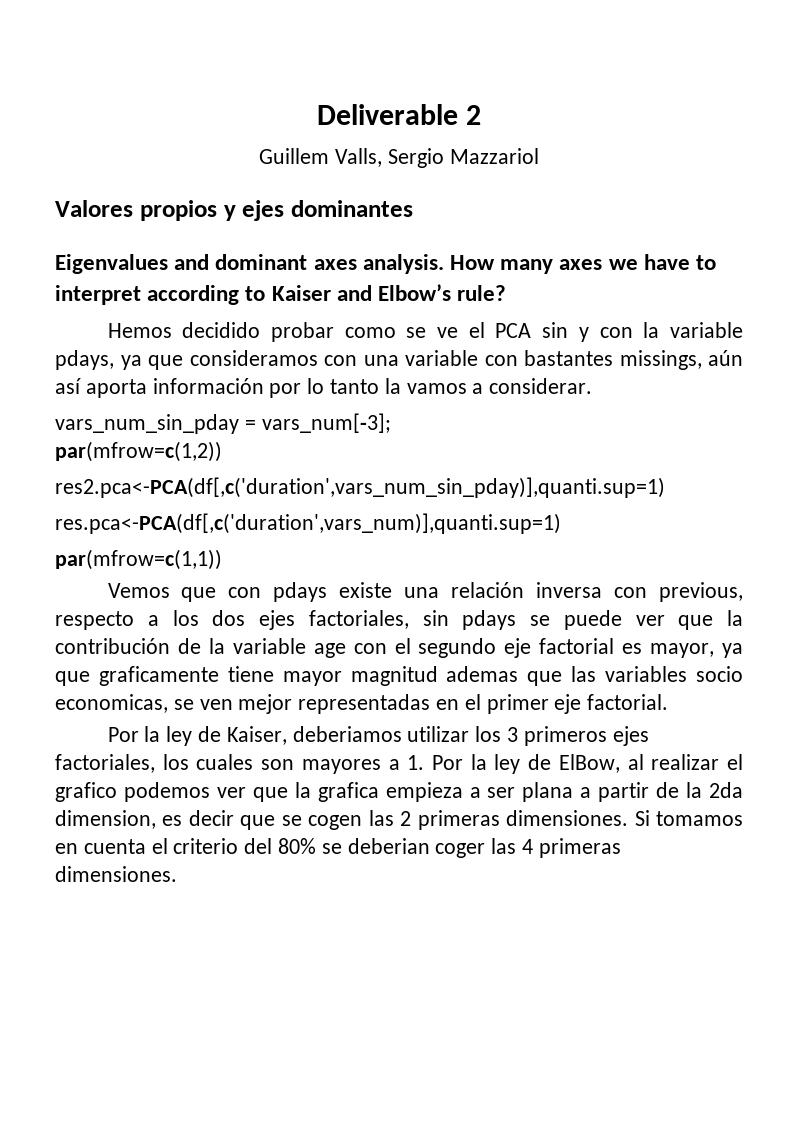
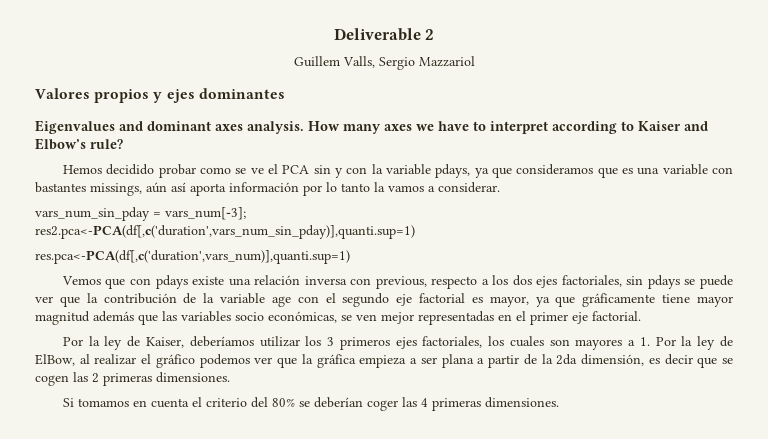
- Hemos decidido probar como se ve el PCA sin y con la variable pdays, ya que consideramos con una variable con bastantes missings, aún así aporta información por lo tanto la vamos a considerar.
+ Hemos decidido probar como se ve el PCA sin y con la variable pdays, ya que consideramos que es una variable con bastantes missings, aún así aporta información por lo tanto la vamos a considerar.
- par(mfrow=c(1,2))
- par(mfrow=c(1,1))
- Vemos que con pdays existe una relación inversa con previous, respecto a los dos ejes factoriales, sin pdays se puede ver que la contribución de la variable age con el segundo eje factorial es mayor, ya que graficamente tiene mayor magnitud ademas que las variables socio economicas, se ven mejor representadas en el primer eje factorial.
+ Vemos que con pdays existe una relación inversa con previous, respecto a los dos ejes factoriales, sin pdays se puede ver que la contribución de la variable age con el segundo eje factorial es mayor, ya que gráficamente tiene mayor magnitud además que las variables socio económicas, se ven mejor representadas en el primer eje factorial.
- Por la ley de Kaiser, deberiamos utilizar los 3 primeros ejes factoriales, los cuales son mayores a 1. Por la ley de ElBow, al realizar el grafico podemos ver que la grafica empieza a ser plana a partir de la 2da dimension, es decir que se cogen las 2 primeras dimensiones. Si tomamos en cuenta el criterio del 80% se deberian coger las 4 primeras dimensiones.
+ Por la ley de Kaiser, deberíamos utilizar los 3 primeros ejes factoriales, los cuales son mayores a 1. Por la ley de ElBow, al realizar el gráfico podemos ver que la gráfica empieza a ser plana a partir de la 2da dimensión, es decir que se cogen las 2 primeras dimensiones.
+ Si tomamos en cuenta el criterio del 80% se deberían coger las 4 primeras dimensiones.

